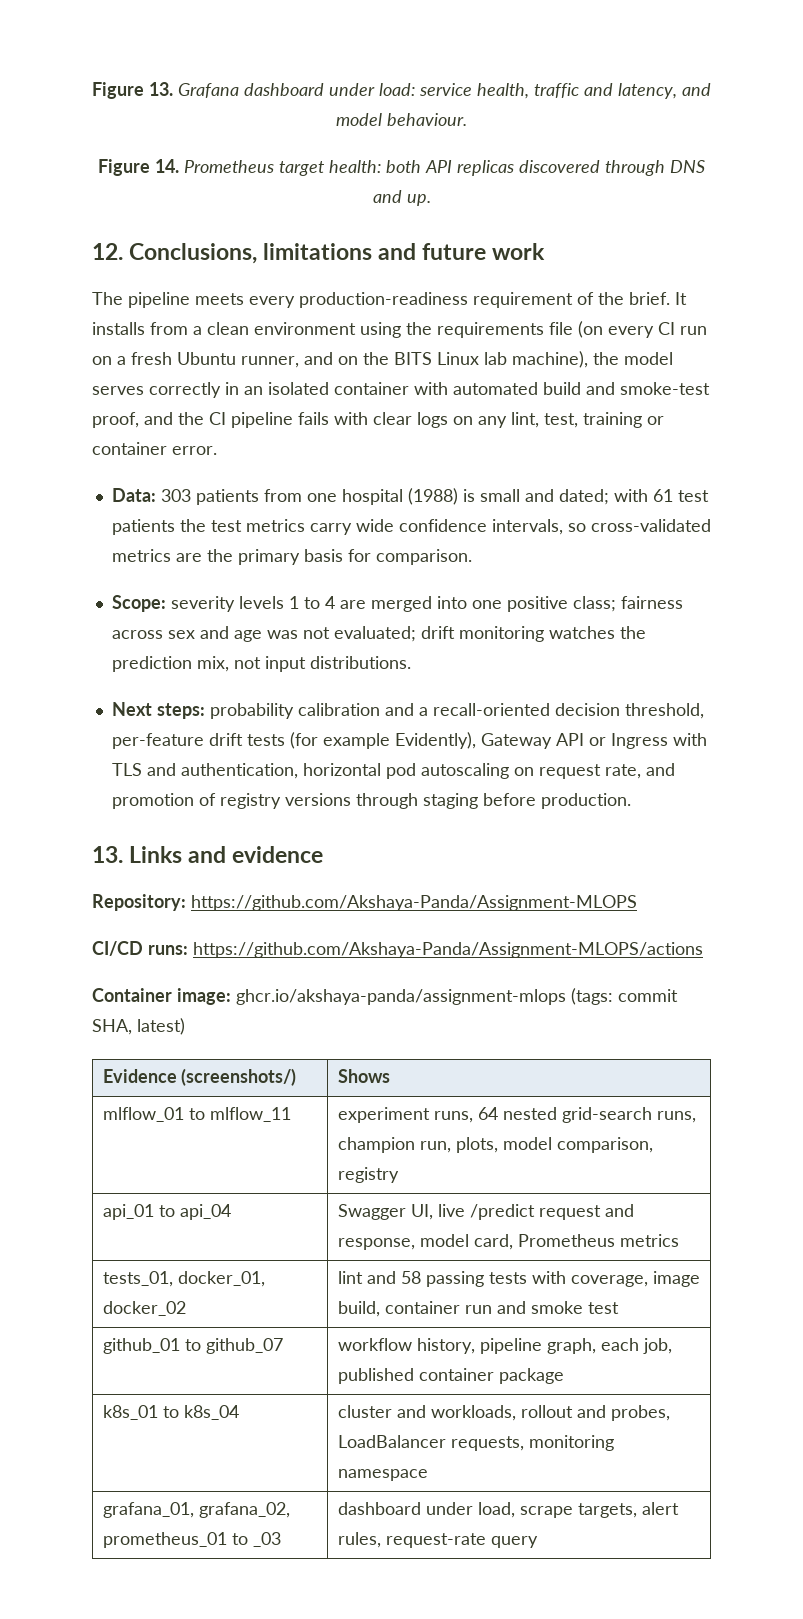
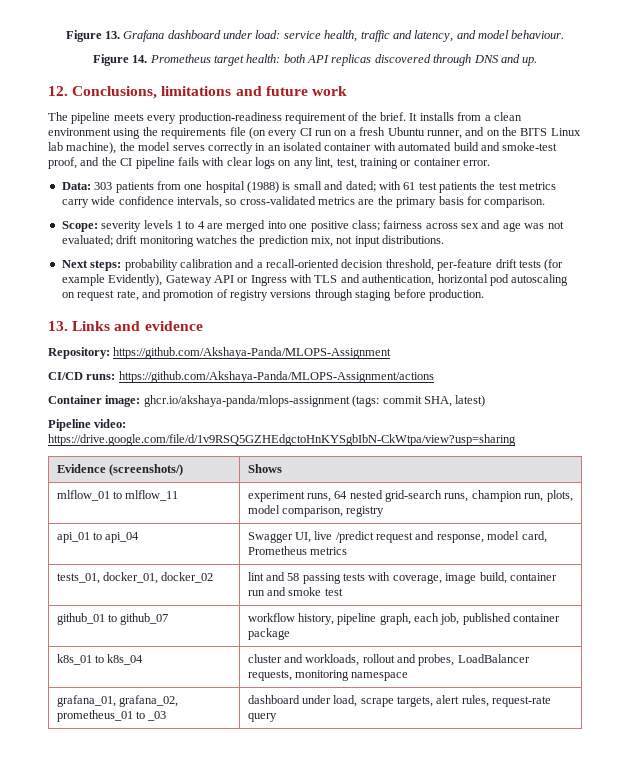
- Repository: https://github.com/Akshaya-Panda/Assignment-MLOPS
+ Repository: https://github.com/Akshaya-Panda/MLOPS-Assignment
- CI/CD runs: https://github.com/Akshaya-Panda/Assignment-MLOPS/actions
+ CI/CD runs: https://github.com/Akshaya-Panda/MLOPS-Assignment/actions
- Container image: ghcr.io/akshaya-panda/assignment-mlops (tags: commit SHA, latest)
+ Container image: ghcr.io/akshaya-panda/mlops-assignment (tags: commit SHA, latest)
+ Pipeline video: https://drive.google.com/file/d/1v9RSQ5GZHEdgctoHnKYSgbIbN-CkWtpa/view?usp=sharing

